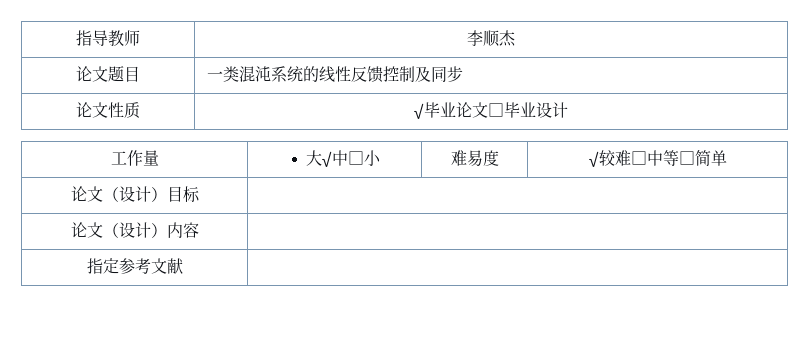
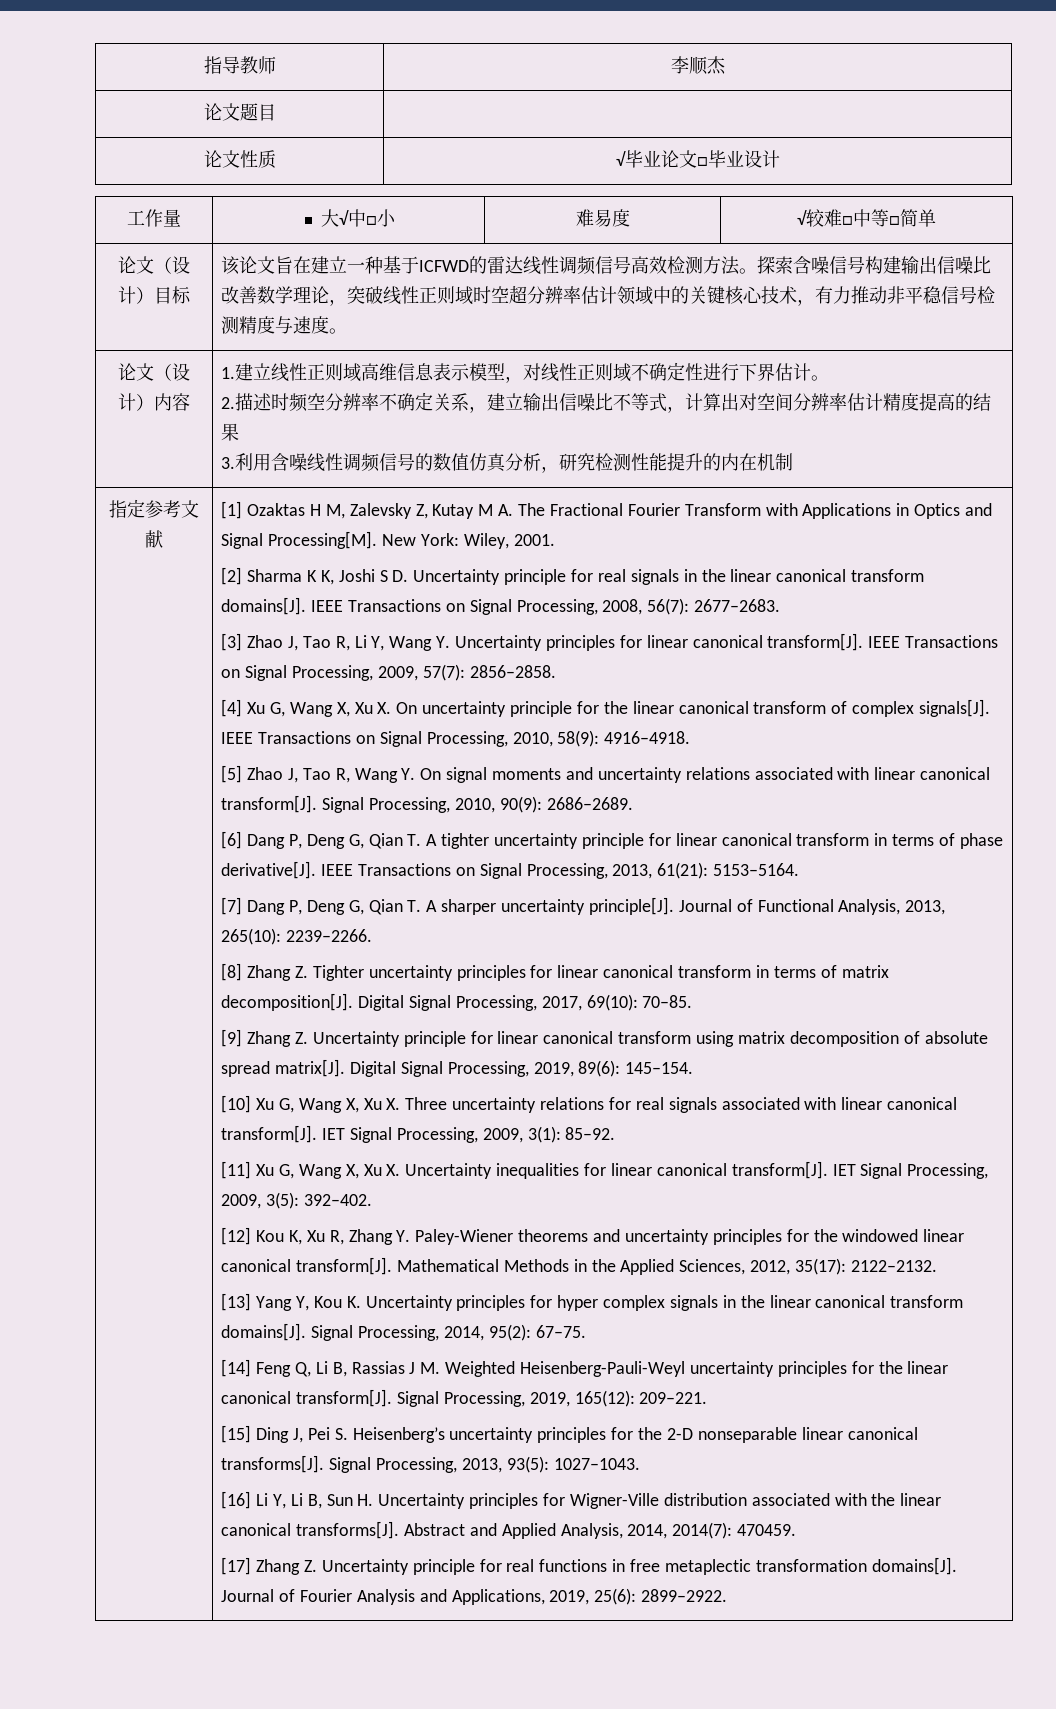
- 论文题目 | 一类混沌系统的线性反馈控制及同步
+ 论文题目 |
- 论文（设计）内容 |
- 指定参考文献 |
+ 该论文旨在建立一种基于ICFWD的雷达线性调频信号高效检测方法。探索含噪信号构建输出信噪比改善数学理论，突破线性正则域时空超分辨率估计领域中的关键核心技术，有力推动非平稳信号检测精度与速度。
+ 论文（设计）内容 | 1.建立线性正则域高维信息表示模型，对线性正则域不确定性进行下界估计。
+ 2.描述时频空分辨率不确定关系，建立输出信噪比不等式，计算出对空间分辨率估计精度提高的结果
+ 3.利用含噪线性调频信号的数值仿真分析，研究检测性能提升的内在机制
+ 指定参考文献 | [1] Ozaktas H M, Zalevsky Z, Kutay M A. The Fractional Fourier Transform with Applications in Optics and Signal Processing[M]. New York: Wiley, 2001.
+ [2] Sharma K K, Joshi S D. Uncertainty principle for real signals in the linear canonical transform domains[J]. IEEE Transactions on Signal Processing, 2008, 56(7): 2677–2683.
+ [3] Zhao J, Tao R, Li Y, Wang Y. Uncertainty principles for linear canonical transform[J]. IEEE Transactions on Signal Processing, 2009, 57(7): 2856–2858.
+ [4] Xu G, Wang X, Xu X. On uncertainty principle for the linear canonical transform of complex signals[J]. IEEE Transactions on Signal Processing, 2010, 58(9): 4916–4918.
+ [5] Zhao J, Tao R, Wang Y. On signal moments and uncertainty relations associated with linear canonical transform[J]. Signal Processing, 2010, 90(9): 2686–2689.
+ [6] Dang P, Deng G, Qian T. A tighter uncertainty principle for linear canonical transform in terms of phase derivative[J]. IEEE Transactions on Signal Processing, 2013, 61(21): 5153–5164.
+ [7] Dang P, Deng G, Qian T. A sharper uncertainty principle[J]. Journal of Functional Analysis, 2013, 265(10): 2239–2266.
+ [8] Zhang Z. Tighter uncertainty principles for linear canonical transform in terms of matrix decomposition[J]. Digital Signal Processing, 2017, 69(10): 70–85.
+ [9] Zhang Z. Uncertainty principle for linear canonical transform using matrix decomposition of absolute spread matrix[J]. Digital Signal Processing, 2019, 89(6): 145–154.
+ [10] Xu G, Wang X, Xu X. Three uncertainty relations for real signals associated with linear canonical transform[J]. IET Signal Processing, 2009, 3(1): 85–92.
+ [11] Xu G, Wang X, Xu X. Uncertainty inequalities for linear canonical transform[J]. IET Signal Processing, 2009, 3(5): 392–402.
+ [12] Kou K, Xu R, Zhang Y. Paley-Wiener theorems and uncertainty principles for the windowed linear canonical transform[J]. Mathematical Methods in the Applied Sciences, 2012, 35(17): 2122–2132.
+ [13] Yang Y, Kou K. Uncertainty principles for hyper complex signals in the linear canonical transform domains[J]. Signal Processing, 2014, 95(2): 67–75.
+ [14] Feng Q, Li B, Rassias J M. Weighted Heisenberg-Pauli-Weyl uncertainty principles for the linear canonical transform[J]. Signal Processing, 2019, 165(12): 209–221.
+ [15] Ding J, Pei S. Heisenberg’s uncertainty principles for the 2-D nonseparable linear canonical transforms[J]. Signal Processing, 2013, 93(5): 1027–1043.
+ [16] Li Y, Li B, Sun H. Uncertainty principles for Wigner-Ville distribution associated with the linear canonical transforms[J]. Abstract and Applied Analysis, 2014, 2014(7): 470459.
+ [17] Zhang Z. Uncertainty principle for real functions in free metaplectic transformation domains[J]. Journal of Fourier Analysis and Applications, 2019, 25(6): 2899–2922.

